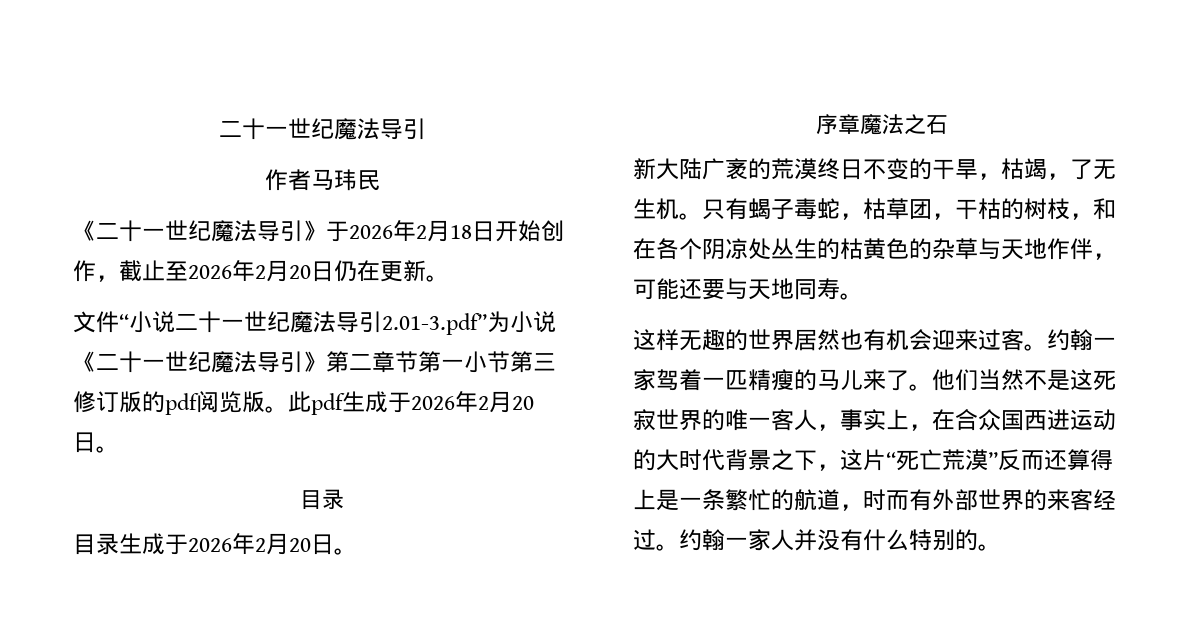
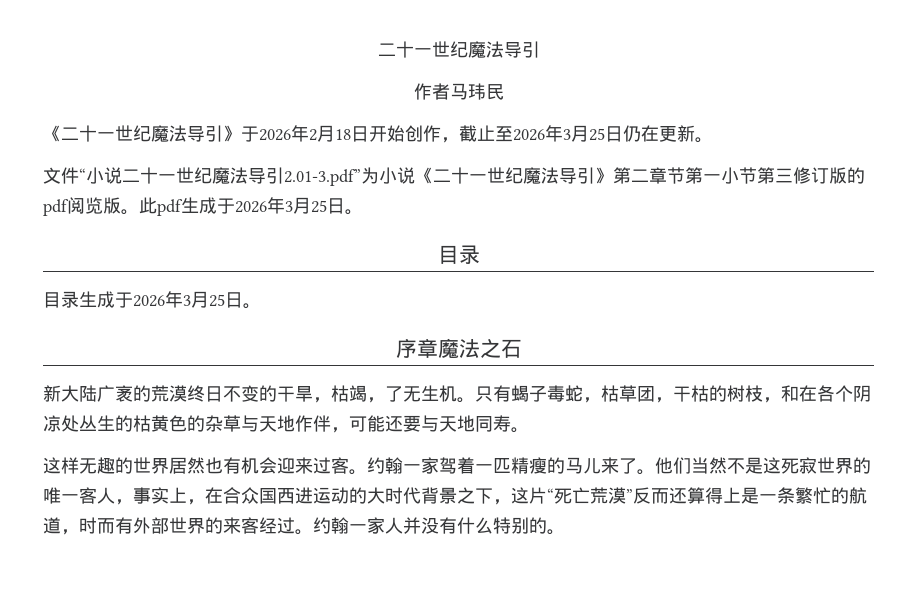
- 《二十一世纪魔法导引》于2026年2月18日开始创作，截止至2026年2月20日仍在更新。
+ 《二十一世纪魔法导引》于2026年2月18日开始创作，截止至2026年3月25日仍在更新。
- 此pdf生成于2026年2月20日。
+ 此pdf生成于2026年3月25日。
- 目录生成于2026年2月20日。
+ 目录生成于2026年3月25日。

